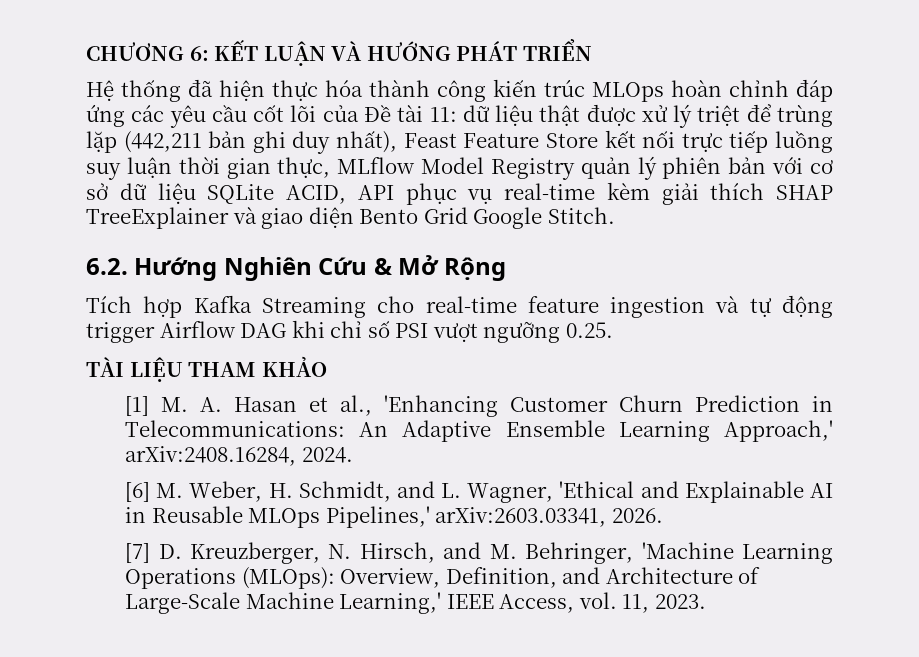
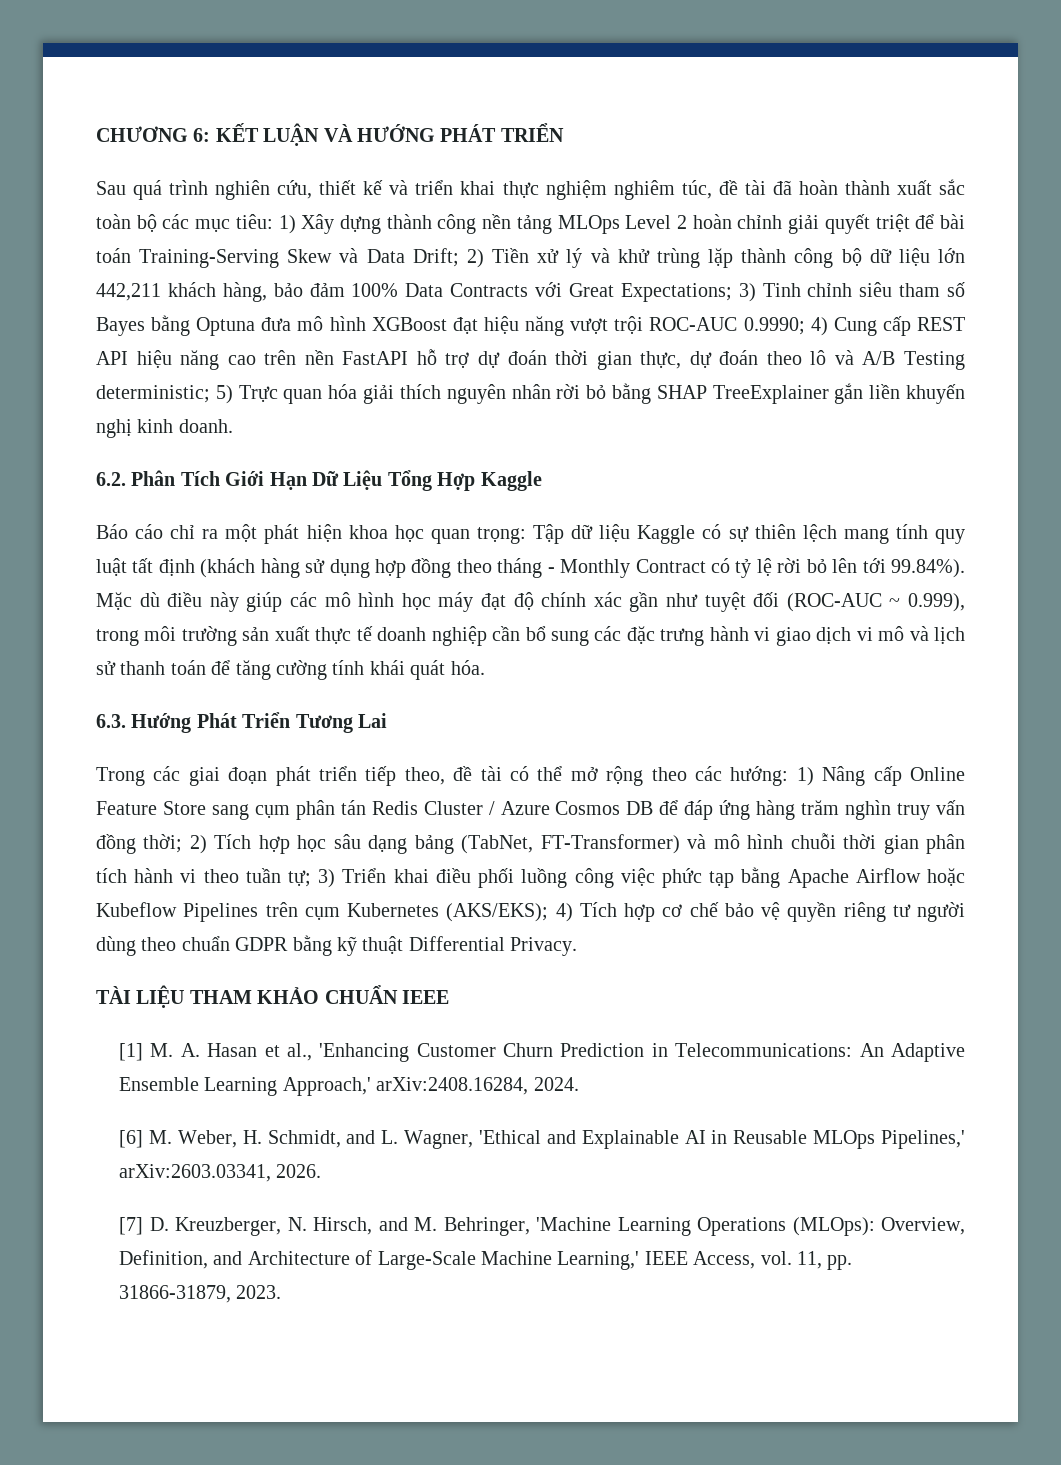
- Hệ thống đã hiện thực hóa thành công kiến trúc MLOps hoàn chỉnh đáp ứng các yêu cầu cốt lõi của Đề tài 11: dữ liệu thật được xử lý triệt để trùng lặp (442,211 bản ghi duy nhất), Feast Feature Store kết nối trực tiếp luồng suy luận thời gian thực, MLflow Model Registry quản lý phiên bản với cơ sở dữ liệu SQLite ACID, API phục vụ real-time kèm giải thích SHAP TreeExplainer và giao diện Bento Grid Google Stitch.
- 6.2. Hướng Nghiên Cứu & Mở Rộng
- Tích hợp Kafka Streaming cho real-time feature ingestion và tự động trigger Airflow DAG khi chỉ số PSI vượt ngưỡng 0.25.
+ Sau quá trình nghiên cứu, thiết kế và triển khai thực nghiệm nghiêm túc, đề tài đã hoàn thành xuất sắc toàn bộ các mục tiêu: 1) Xây dựng thành công nền tảng MLOps Level 2 hoàn chỉnh giải quyết triệt để bài toán Training-Serving Skew và Data Drift; 2) Tiền xử lý và khử trùng lặp thành công bộ dữ liệu lớn 442,211 khách hàng, bảo đảm 100% Data Contracts với Great Expectations; 3) Tinh chỉnh siêu tham số Bayes bằng Optuna đưa mô hình XGBoost đạt hiệu năng vượt trội ROC-AUC 0.9990; 4) Cung cấp REST API hiệu năng cao trên nền FastAPI hỗ trợ dự đoán thời gian thực, dự đoán theo lô và A/B Testing deterministic; 5) Trực quan hóa giải thích nguyên nhân rời bỏ bằng SHAP TreeExplainer gắn liền khuyến nghị kinh doanh.
+ 6.2. Phân Tích Giới Hạn Dữ Liệu Tổng Hợp Kaggle
+ Báo cáo chỉ ra một phát hiện khoa học quan trọng: Tập dữ liệu Kaggle có sự thiên lệch mang tính quy luật tất định (khách hàng sử dụng hợp đồng theo tháng - Monthly Contract có tỷ lệ rời bỏ lên tới 99.84%). Mặc dù điều này giúp các mô hình học máy đạt độ chính xác gần như tuyệt đối (ROC-AUC ~ 0.999), trong môi trường sản xuất thực tế doanh nghiệp cần bổ sung các đặc trưng hành vi giao dịch vi mô và lịch sử thanh toán để tăng cường tính khái quát hóa.
+ 6.3. Hướng Phát Triển Tương Lai
+ Trong các giai đoạn phát triển tiếp theo, đề tài có thể mở rộng theo các hướng: 1) Nâng cấp Online Feature Store sang cụm phân tán Redis Cluster / Azure Cosmos DB để đáp ứng hàng trăm nghìn truy vấn đồng thời; 2) Tích hợp học sâu dạng bảng (TabNet, FT-Transformer) và mô hình chuỗi thời gian phân tích hành vi theo tuần tự; 3) Triển khai điều phối luồng công việc phức tạp bằng Apache Airflow hoặc Kubeflow Pipelines trên cụm Kubernetes (AKS/EKS); 4) Tích hợp cơ chế bảo vệ quyền riêng tư người dùng theo chuẩn GDPR bằng kỹ thuật Differential Privacy.
- TÀI LIỆU THAM KHẢO
+ TÀI LIỆU THAM KHẢO CHUẨN IEEE
- [7] D. Kreuzberger, N. Hirsch, and M. Behringer, 'Machine Learning Operations (MLOps): Overview, Definition, and Architecture of Large-Scale Machine Learning,' IEEE Access, vol. 11, 2023.
+ [7] D. Kreuzberger, N. Hirsch, and M. Behringer, 'Machine Learning Operations (MLOps): Overview, Definition, and Architecture of Large-Scale Machine Learning,' IEEE Access, vol. 11, pp. 31866-31879, 2023.

